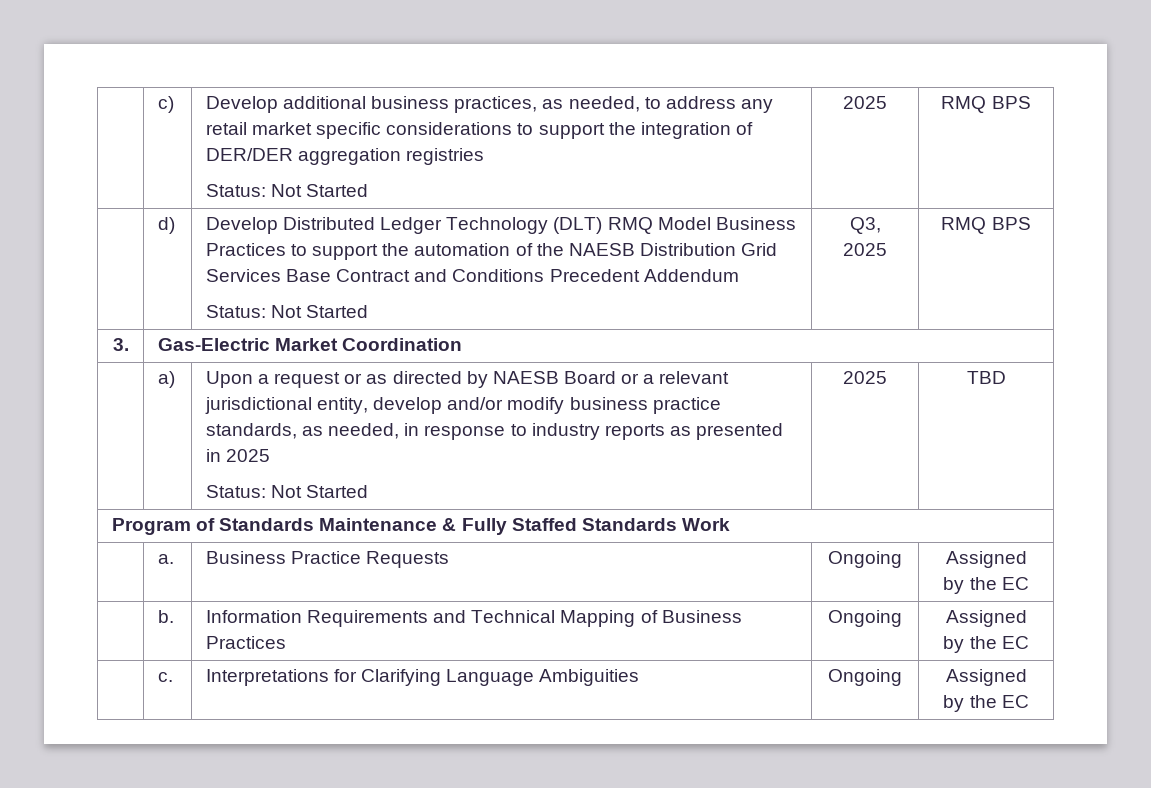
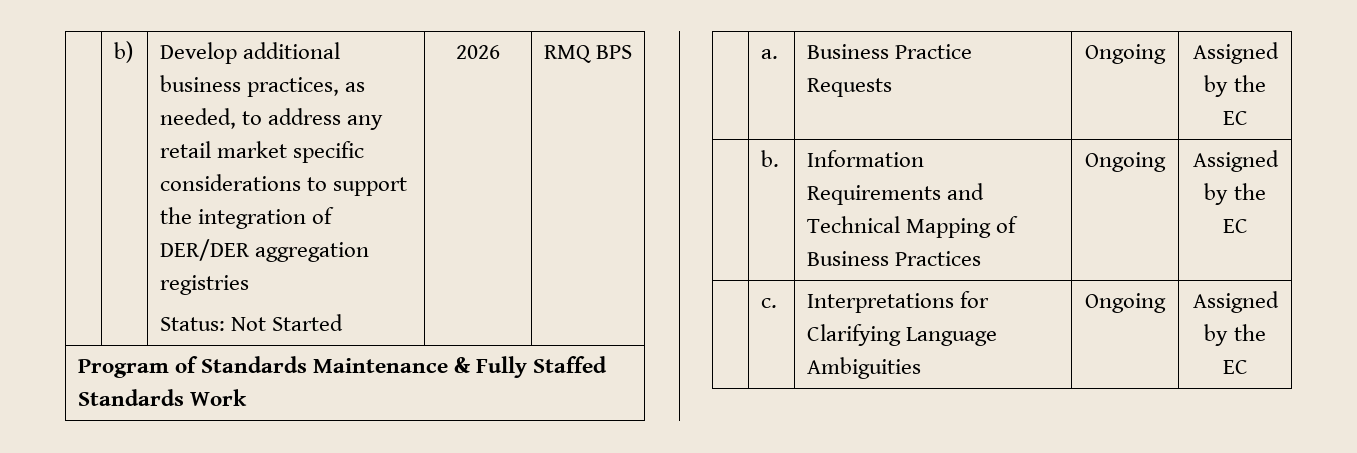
- | c) | Develop additional business practices, as needed, to address any retail market specific considerations to support the integration of DER/DER aggregation registries
- Status: Not Started | 2025 | RMQ BPS
- | d) | Develop Distributed Ledger Technology (DLT) RMQ Model Business Practices to support the automation of the NAESB Distribution Grid Services Base Contract and Conditions Precedent Addendum
- Status: Not Started | Q3, 2025 | RMQ BPS
- 3. | Gas-Electric Market Coordination
- | a) | Upon a request or as directed by NAESB Board or a relevant jurisdictional entity, develop and/or modify business practice standards, as needed, in response to industry reports as presented in 2025
- Status: Not Started | 2025 | TBD
+ | b) | Develop additional business practices, as needed, to address any retail market specific considerations to support the integration of DER/DER aggregation registries
+ Status: Not Started | 2026 | RMQ BPS

